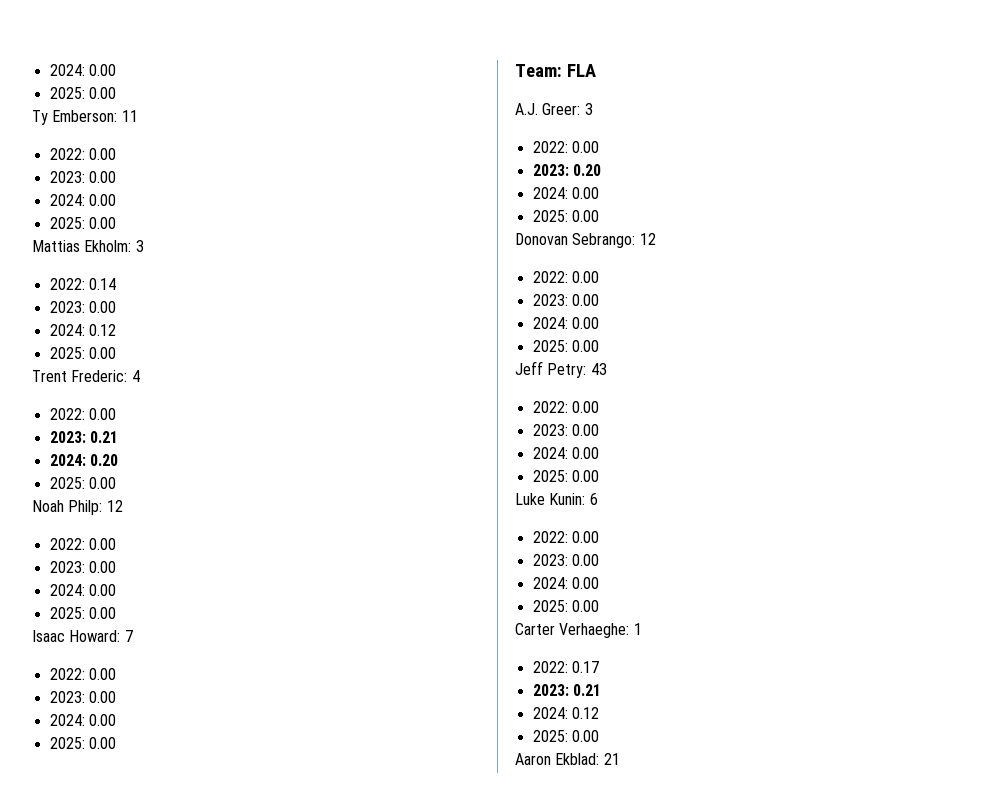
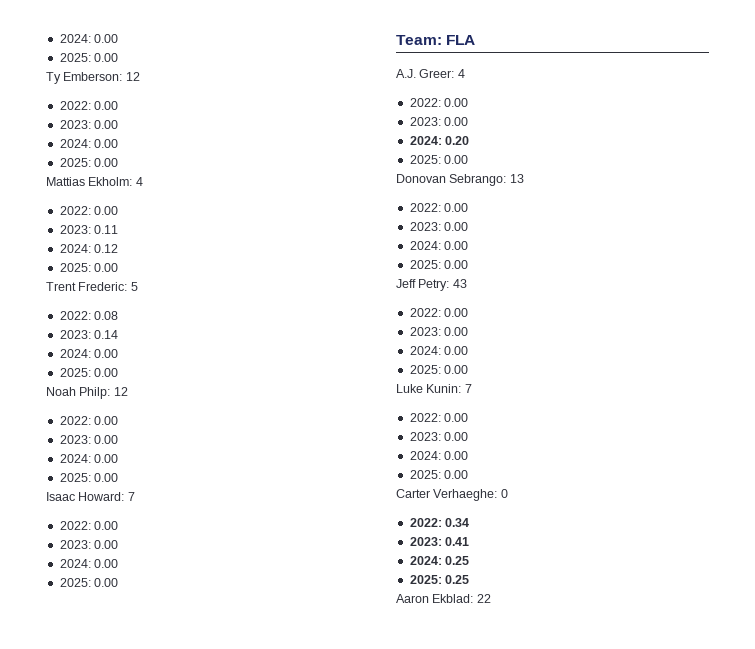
- Ty Emberson: 11
+ Ty Emberson: 12
- Mattias Ekholm: 3
- 2022: 0.14
- 2023: 0.00
+ Mattias Ekholm: 4
+ 2022: 0.00
+ 2023: 0.11
- Trent Frederic: 4
- 2022: 0.00
- 2023: 0.21
- 2024: 0.20
+ Trent Frederic: 5
+ 2022: 0.08
+ 2023: 0.14
+ 2024: 0.00
- A.J. Greer: 3
+ A.J. Greer: 4
  2022: 0.00
- 2023: 0.20
- 2024: 0.00
+ 2023: 0.00
+ 2024: 0.20
- Donovan Sebrango: 12
+ Donovan Sebrango: 13
- Luke Kunin: 6
+ Luke Kunin: 7
- Carter Verhaeghe: 1
- 2022: 0.17
- 2023: 0.21
- 2024: 0.12
- 2025: 0.00
+ Carter Verhaeghe: 0
+ 2022: 0.34
+ 2023: 0.41
+ 2024: 0.25
+ 2025: 0.25
- Aaron Ekblad: 21
+ Aaron Ekblad: 22

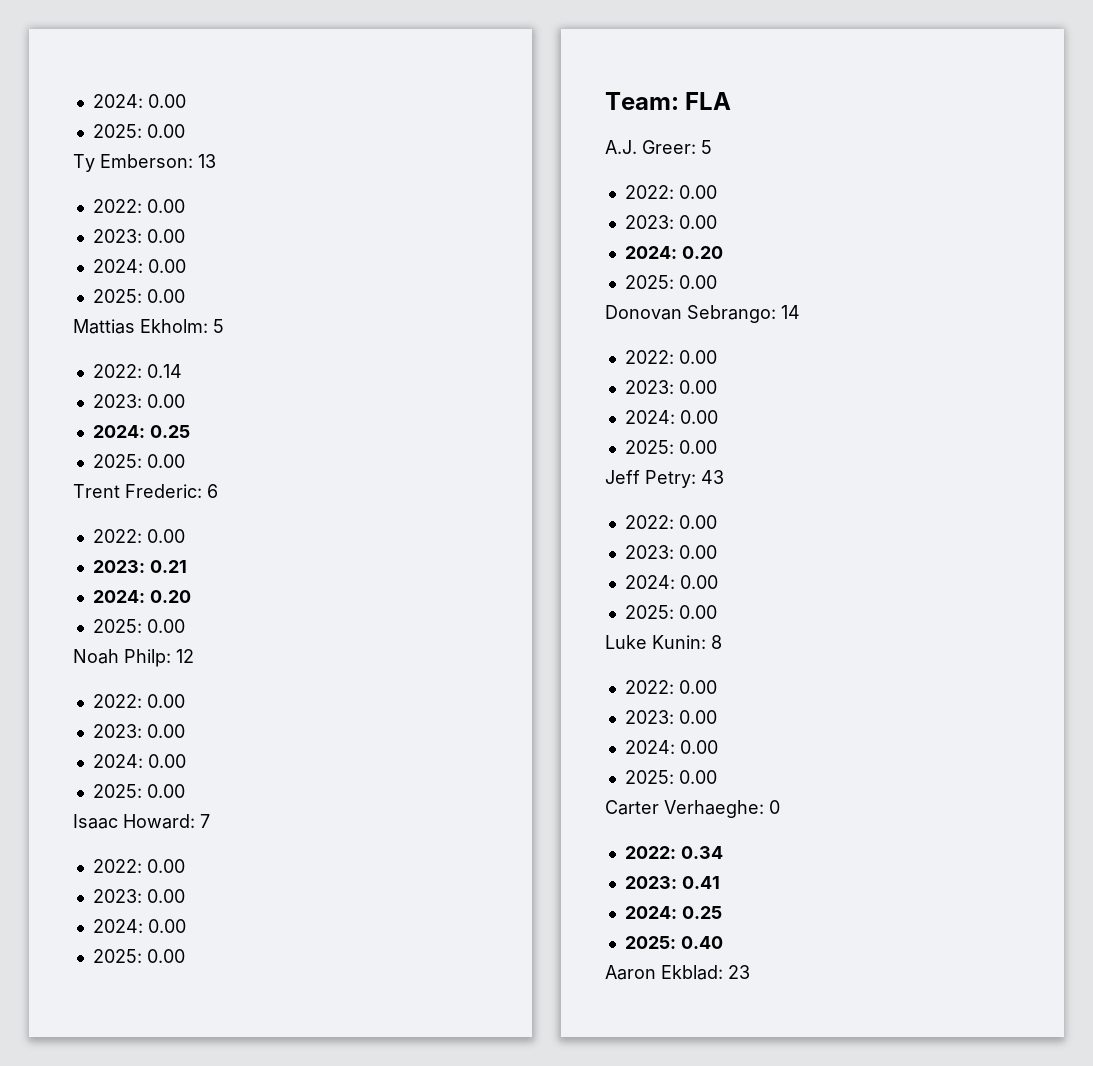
- Ty Emberson: 12
+ Ty Emberson: 13
- Mattias Ekholm: 4
- 2022: 0.00
- 2023: 0.11
- 2024: 0.12
+ Mattias Ekholm: 5
+ 2022: 0.14
+ 2023: 0.00
+ 2024: 0.25
- Trent Frederic: 5
- 2022: 0.08
- 2023: 0.14
- 2024: 0.00
+ Trent Frederic: 6
+ 2022: 0.00
+ 2023: 0.21
+ 2024: 0.20
- A.J. Greer: 4
+ A.J. Greer: 5
- Donovan Sebrango: 13
+ Donovan Sebrango: 14
- Luke Kunin: 7
+ Luke Kunin: 8
- 2025: 0.25
+ 2025: 0.40
- Aaron Ekblad: 22
+ Aaron Ekblad: 23

